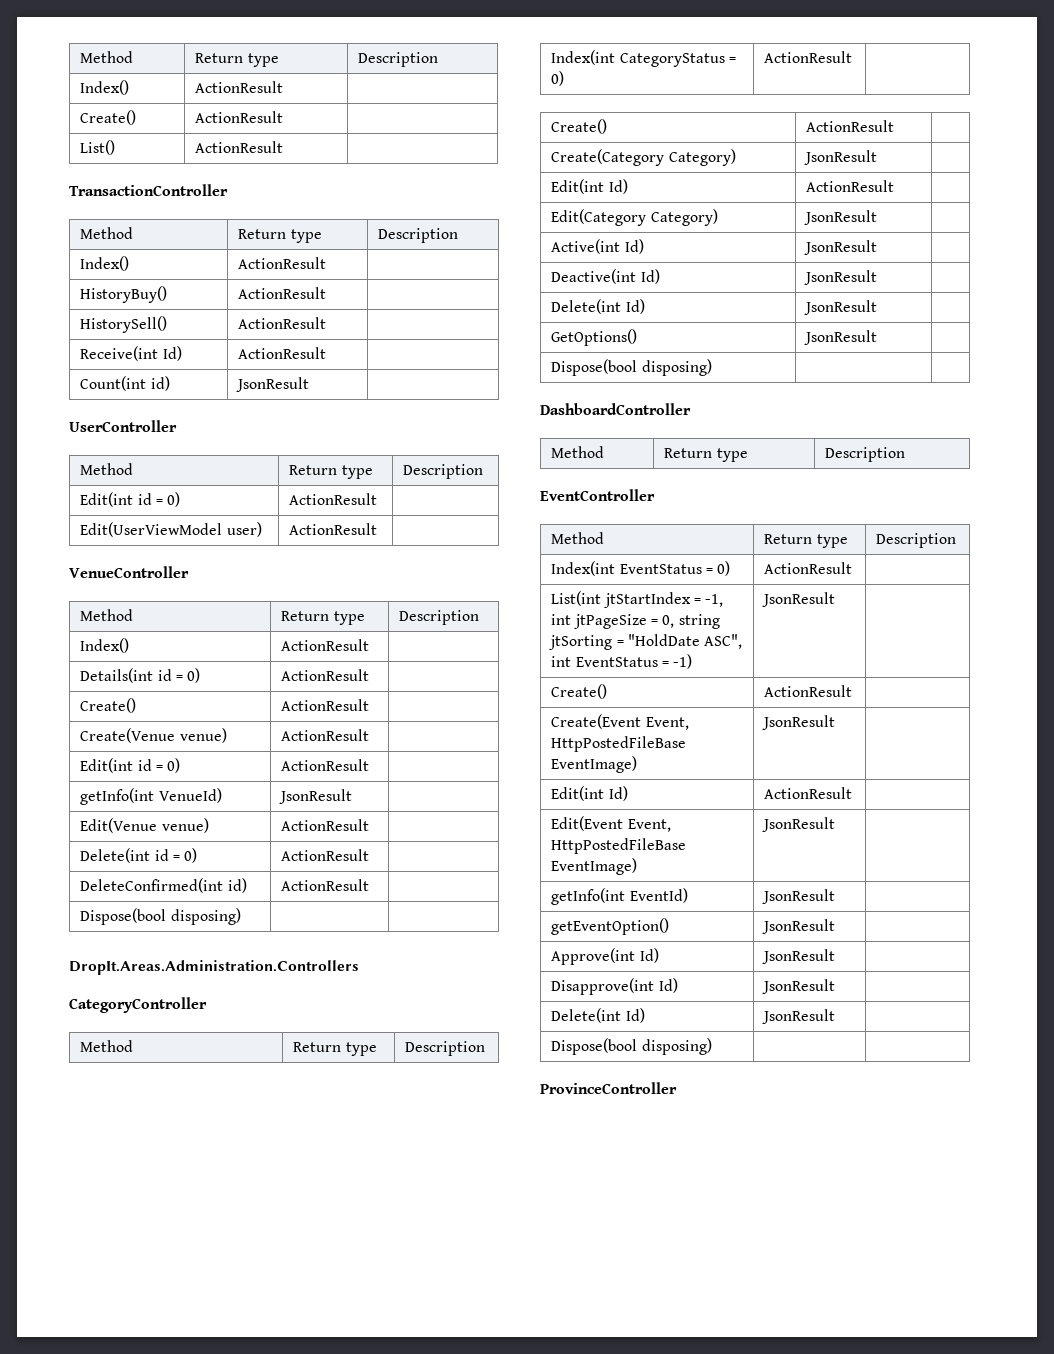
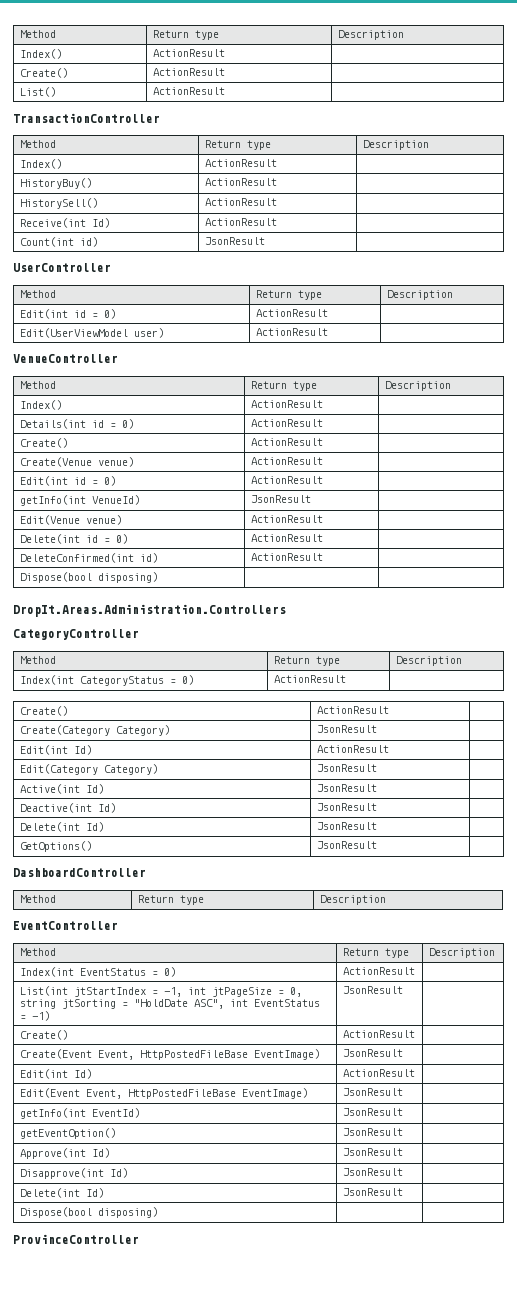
  GetOptions() | JsonResult |
- Dispose(bool disposing) | |

